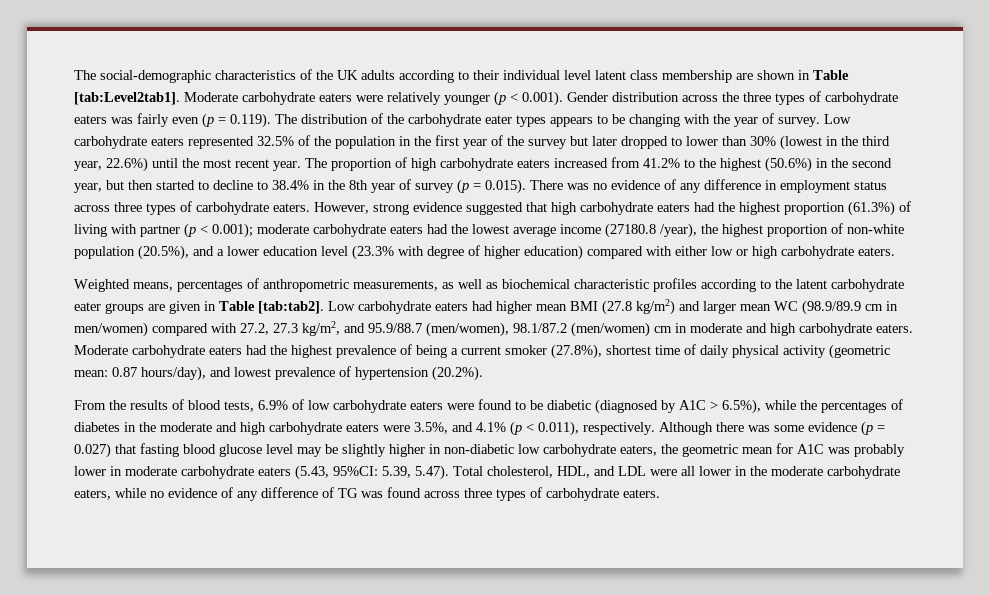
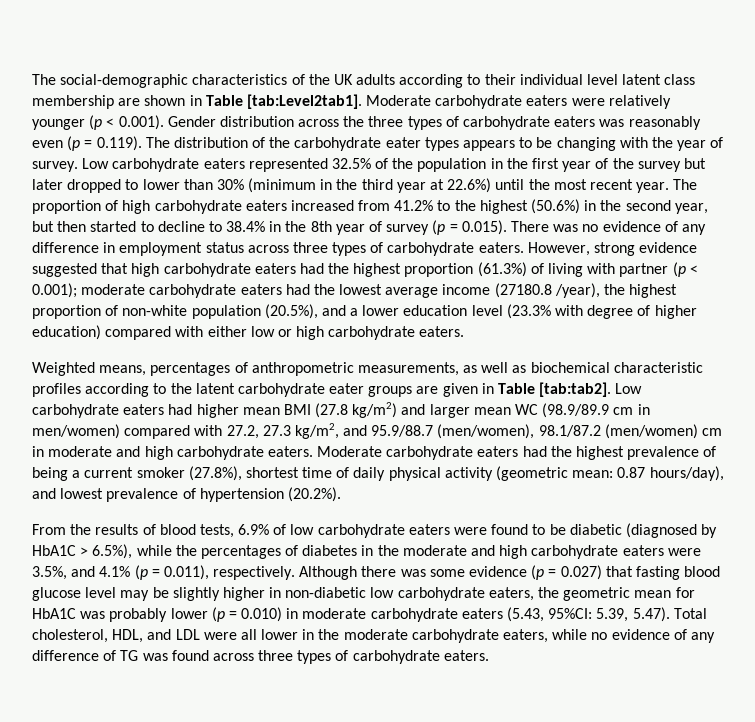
- Moderate carbohydrate eaters were relatively younger (p < 0.001). Gender distribution across the three types of carbohydrate eaters was fairly even (p = 0.119). The distribution of the carbohydrate eater types appears to be changing with the year of survey.
+ Moderate carbohydrate eaters were relatively younger (p < 0.001). Gender distribution across the three types of carbohydrate eaters was reasonably even (p = 0.119). The distribution of the carbohydrate eater types appears to be changing with the year of survey.
- Low carbohydrate eaters represented 32.5% of the population in the first year of the survey but later dropped to lower than 30% (lowest in the third year, 22.6%) until the most recent year.
+ Low carbohydrate eaters represented 32.5% of the population in the first year of the survey but later dropped to lower than 30% (minimum in the third year at 22.6%) until the most recent year.
- From the results of blood tests, 6.9% of low carbohydrate eaters were found to be diabetic (diagnosed by A1C > 6.5%), while the percentages of diabetes in the moderate and high carbohydrate eaters were 3.5%, and 4.1% (p < 0.011), respectively.
+ From the results of blood tests, 6.9% of low carbohydrate eaters were found to be diabetic (diagnosed by HbA1C > 6.5%), while the percentages of diabetes in the moderate and high carbohydrate eaters were 3.5%, and 4.1% (p = 0.011), respectively.
- Although there was some evidence (p = 0.027) that fasting blood glucose level may be slightly higher in non-diabetic low carbohydrate eaters, the geometric mean for A1C was probably lower in moderate carbohydrate eaters (5.43, 95%CI:
+ Although there was some evidence (p = 0.027) that fasting blood glucose level may be slightly higher in non-diabetic low carbohydrate eaters, the geometric mean for HbA1C was probably lower (p = 0.010) in moderate carbohydrate eaters (5.43, 95%CI:

